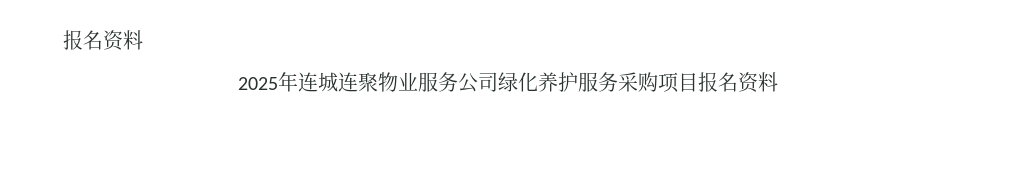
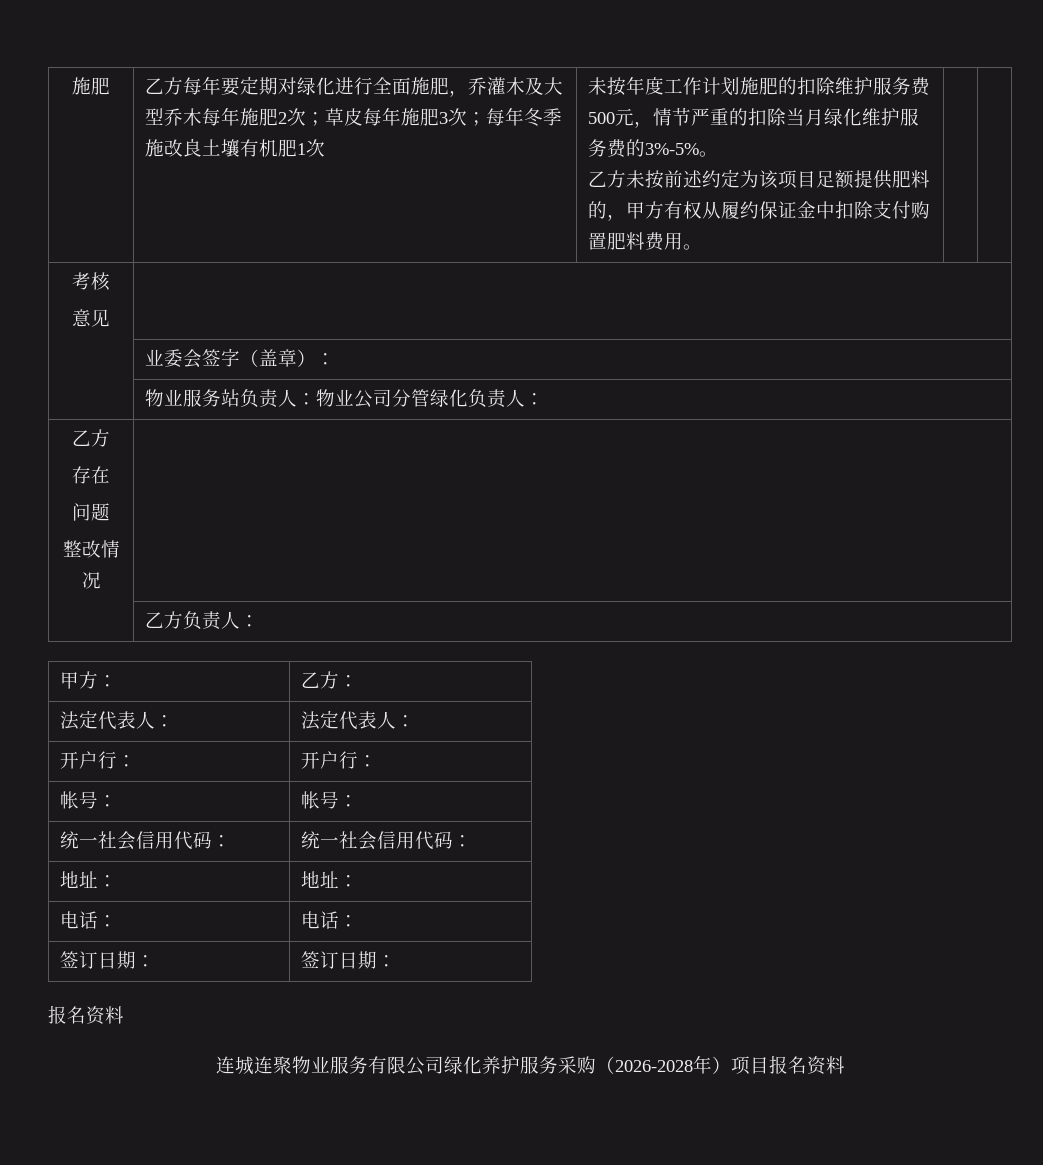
+ 施肥 | 乙方每年要定期对绿化进行全面施肥，乔灌木及大型乔木每年施肥2次；草皮每年施肥3次；每年冬季施改良土壤有机肥1次 | 未按年度工作计划施肥的扣除维护服务费500元，情节严重的扣除当月绿化维护服务费的3%-5%。
+ 乙方未按前述约定为该项目足额提供肥料的，甲方有权从履约保证金中扣除支付购置肥料费用。 | |
+ 考核
+ 意见 |
+ | 业委会签字（盖章）：
+ | 物业服务站负责人：物业公司分管绿化负责人：
+ 乙方
+ 存在
+ 问题
+ 整改情况 |
+ | 乙方负责人：
+ 甲方： | 乙方：
+ 法定代表人： | 法定代表人：
+ 开户行： | 开户行：
+ 帐号： | 帐号：
+ 统一社会信用代码： | 统一社会信用代码：
+ 地址： | 地址：
+ 电话： | 电话：
+ 签订日期： | 签订日期：
- 2025年连城连聚物业服务公司绿化养护服务采购项目报名资料
+ 连城连聚物业服务有限公司绿化养护服务采购（2026-2028年）项目报名资料

